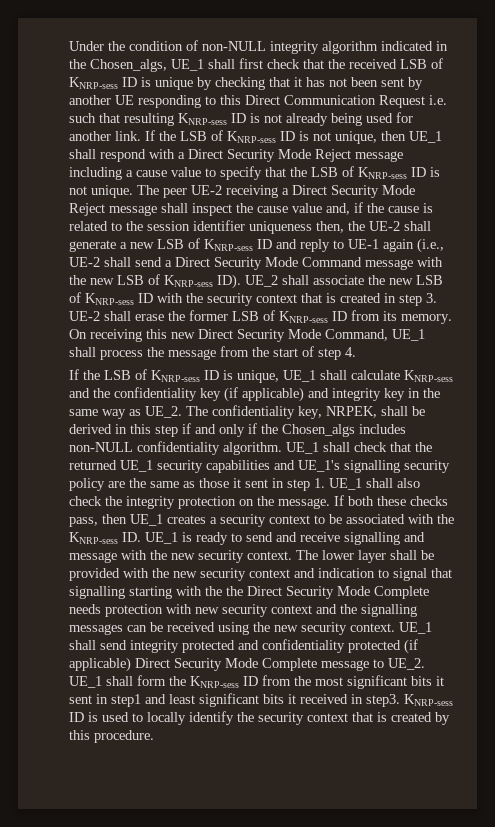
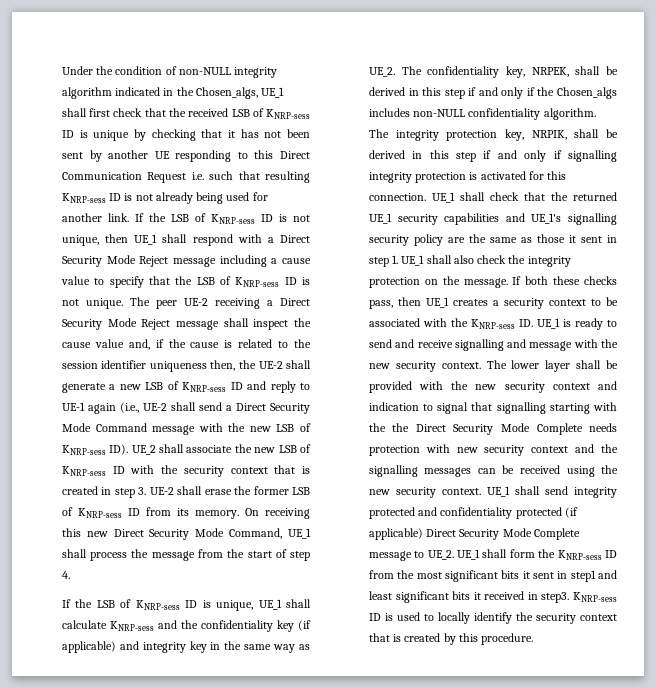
+ The integrity protection key, NRPIK, shall be derived in this step if and only if signalling integrity protection is activated for this connection.

